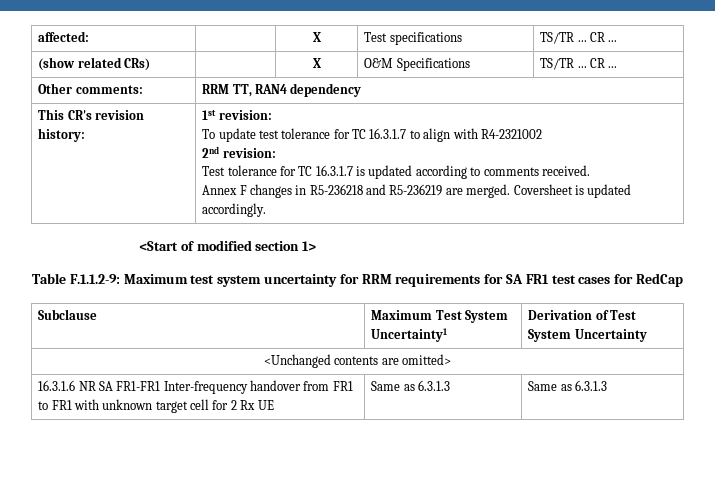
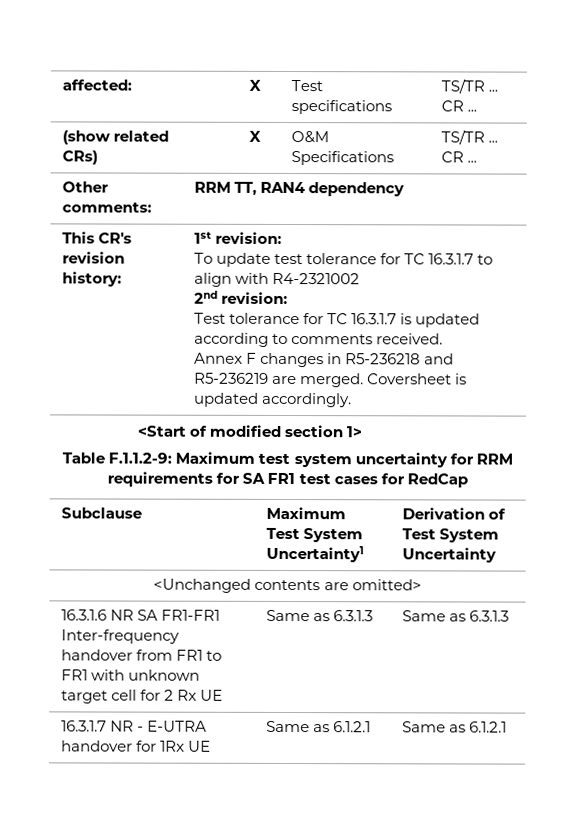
+ 16.3.1.7 NR - E-UTRA handover for 1Rx UE | Same as 6.1.2.1 | Same as 6.1.2.1

